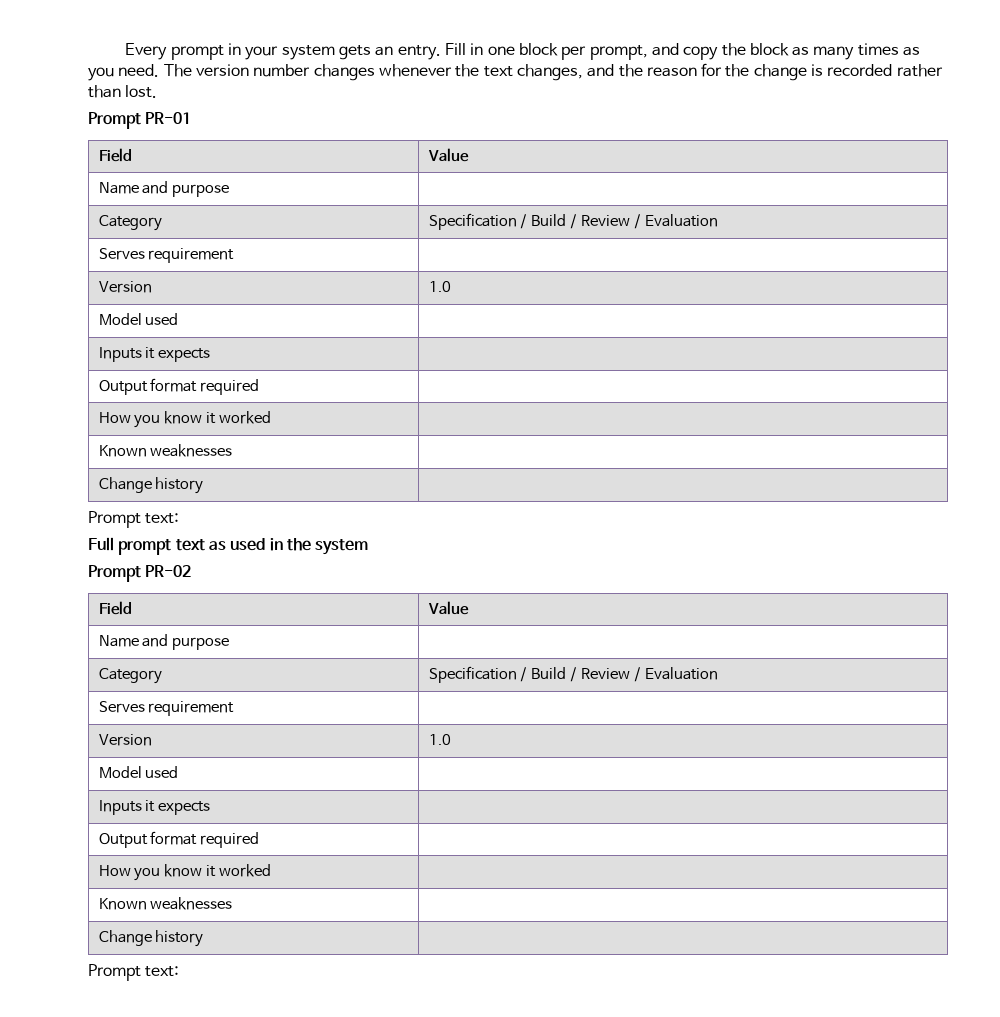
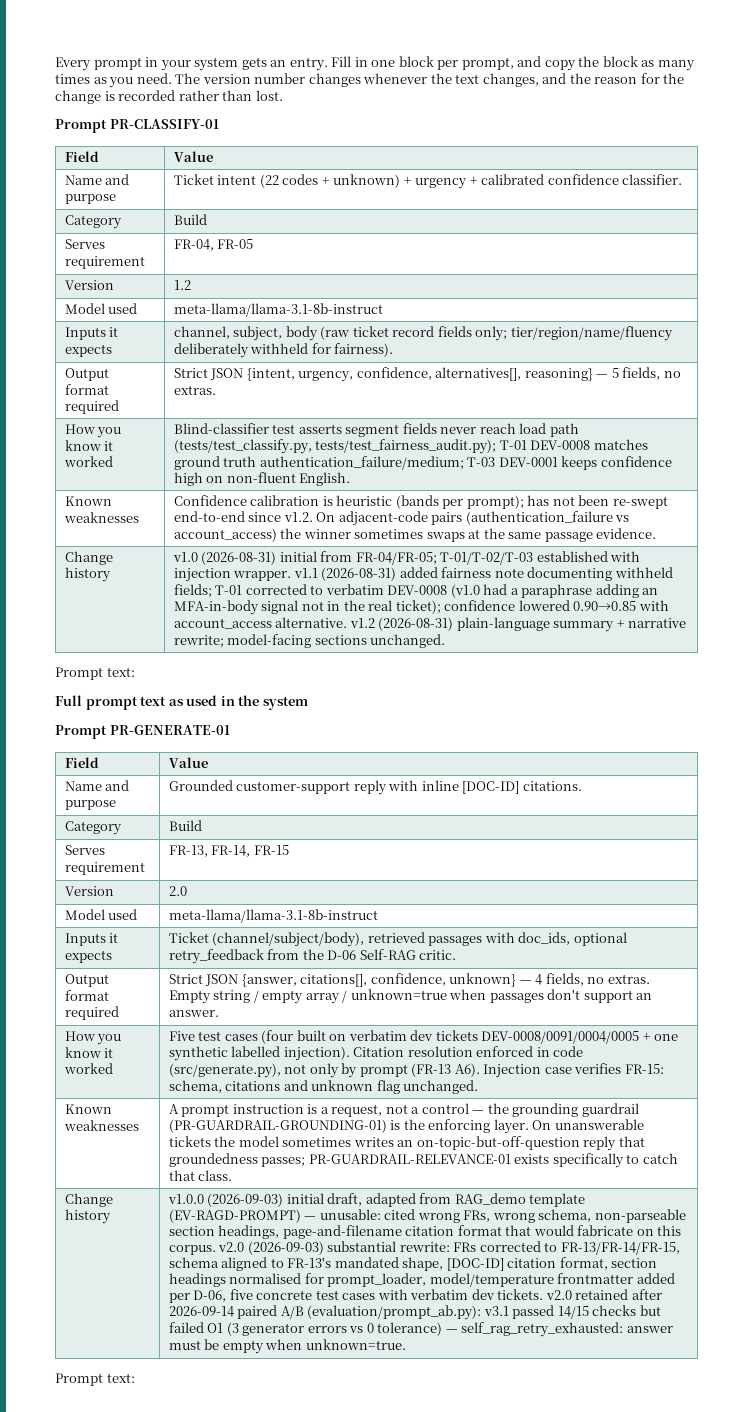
- Prompt PR-01
+ Prompt PR-CLASSIFY-01
  Field | Value
- Name and purpose |
- Category | Specification / Build / Review / Evaluation
- Serves requirement |
- Version | 1.0
- Model used |
- Inputs it expects |
- Output format required |
- How you know it worked |
- Known weaknesses |
- Change history |
+ Name and purpose | Ticket intent (22 codes + unknown) + urgency + calibrated confidence classifier.
+ Category | Build
+ Serves requirement | FR-04, FR-05
+ Version | 1.2
+ Model used | meta-llama/llama-3.1-8b-instruct
+ Inputs it expects | channel, subject, body (raw ticket record fields only; tier/region/name/fluency deliberately withheld for fairness).
+ Output format required | Strict JSON {intent, urgency, confidence, alternatives[], reasoning} — 5 fields, no extras.
+ How you know it worked | Blind-classifier test asserts segment fields never reach load path (tests/test_classify.py, tests/test_fairness_audit.py); T-01 DEV-0008 matches ground truth authentication_failure/medium; T-03 DEV-0001 keeps confidence high on non-fluent English.
+ Known weaknesses | Confidence calibration is heuristic (bands per prompt); has not been re-swept end-to-end since v1.2. On adjacent-code pairs (authentication_failure vs account_access) the winner sometimes swaps at the same passage evidence.
+ Change history | v1.0 (2026-08-31) initial from FR-04/FR-05; T-01/T-02/T-03 established with injection wrapper. v1.1 (2026-08-31) added fairness note documenting withheld fields; T-01 corrected to verbatim DEV-0008 (v1.0 had a paraphrase adding an MFA-in-body signal not in the real ticket); confidence lowered 0.90→0.85 with account_access alternative. v1.2 (2026-08-31) plain-language summary + narrative rewrite; model-facing sections unchanged.
- Prompt PR-02
+ Prompt PR-GENERATE-01
  Field | Value
- Name and purpose |
- Category | Specification / Build / Review / Evaluation
- Serves requirement |
- Version | 1.0
- Model used |
- Inputs it expects |
- Output format required |
- How you know it worked |
- Known weaknesses |
- Change history |
+ Name and purpose | Grounded customer-support reply with inline [DOC-ID] citations.
+ Category | Build
+ Serves requirement | FR-13, FR-14, FR-15
+ Version | 2.0
+ Model used | meta-llama/llama-3.1-8b-instruct
+ Inputs it expects | Ticket (channel/subject/body), retrieved passages with doc_ids, optional retry_feedback from the D-06 Self-RAG critic.
+ Output format required | Strict JSON {answer, citations[], confidence, unknown} — 4 fields, no extras. Empty string / empty array / unknown=true when passages don't support an answer.
+ How you know it worked | Five test cases (four built on verbatim dev tickets DEV-0008/0091/0004/0005 + one synthetic labelled injection). Citation resolution enforced in code (src/generate.py), not only by prompt (FR-13 A6). Injection case verifies FR-15: schema, citations and unknown flag unchanged.
+ Known weaknesses | A prompt instruction is a request, not a control — the grounding guardrail (PR-GUARDRAIL-GROUNDING-01) is the enforcing layer. On unanswerable tickets the model sometimes writes an on-topic-but-off-question reply that groundedness passes; PR-GUARDRAIL-RELEVANCE-01 exists specifically to catch that class.
+ Change history | v1.0.0 (2026-09-03) initial draft, adapted from RAG_demo template (EV-RAGD-PROMPT) — unusable: cited wrong FRs, wrong schema, non-parseable section headings, page-and-filename citation format that would fabricate on this corpus. v2.0 (2026-09-03) substantial rewrite: FRs corrected to FR-13/FR-14/FR-15, schema aligned to FR-13's mandated shape, [DOC-ID] citation format, section headings normalised for prompt_loader, model/temperature frontmatter added per D-06, five concrete test cases with verbatim dev tickets. v2.0 retained after 2026-09-14 paired A/B (evaluation/prompt_ab.py): v3.1 passed 14/15 checks but failed O1 (3 generator errors vs 0 tolerance) — self_rag_retry_exhausted: answer must be empty when unknown=true.

